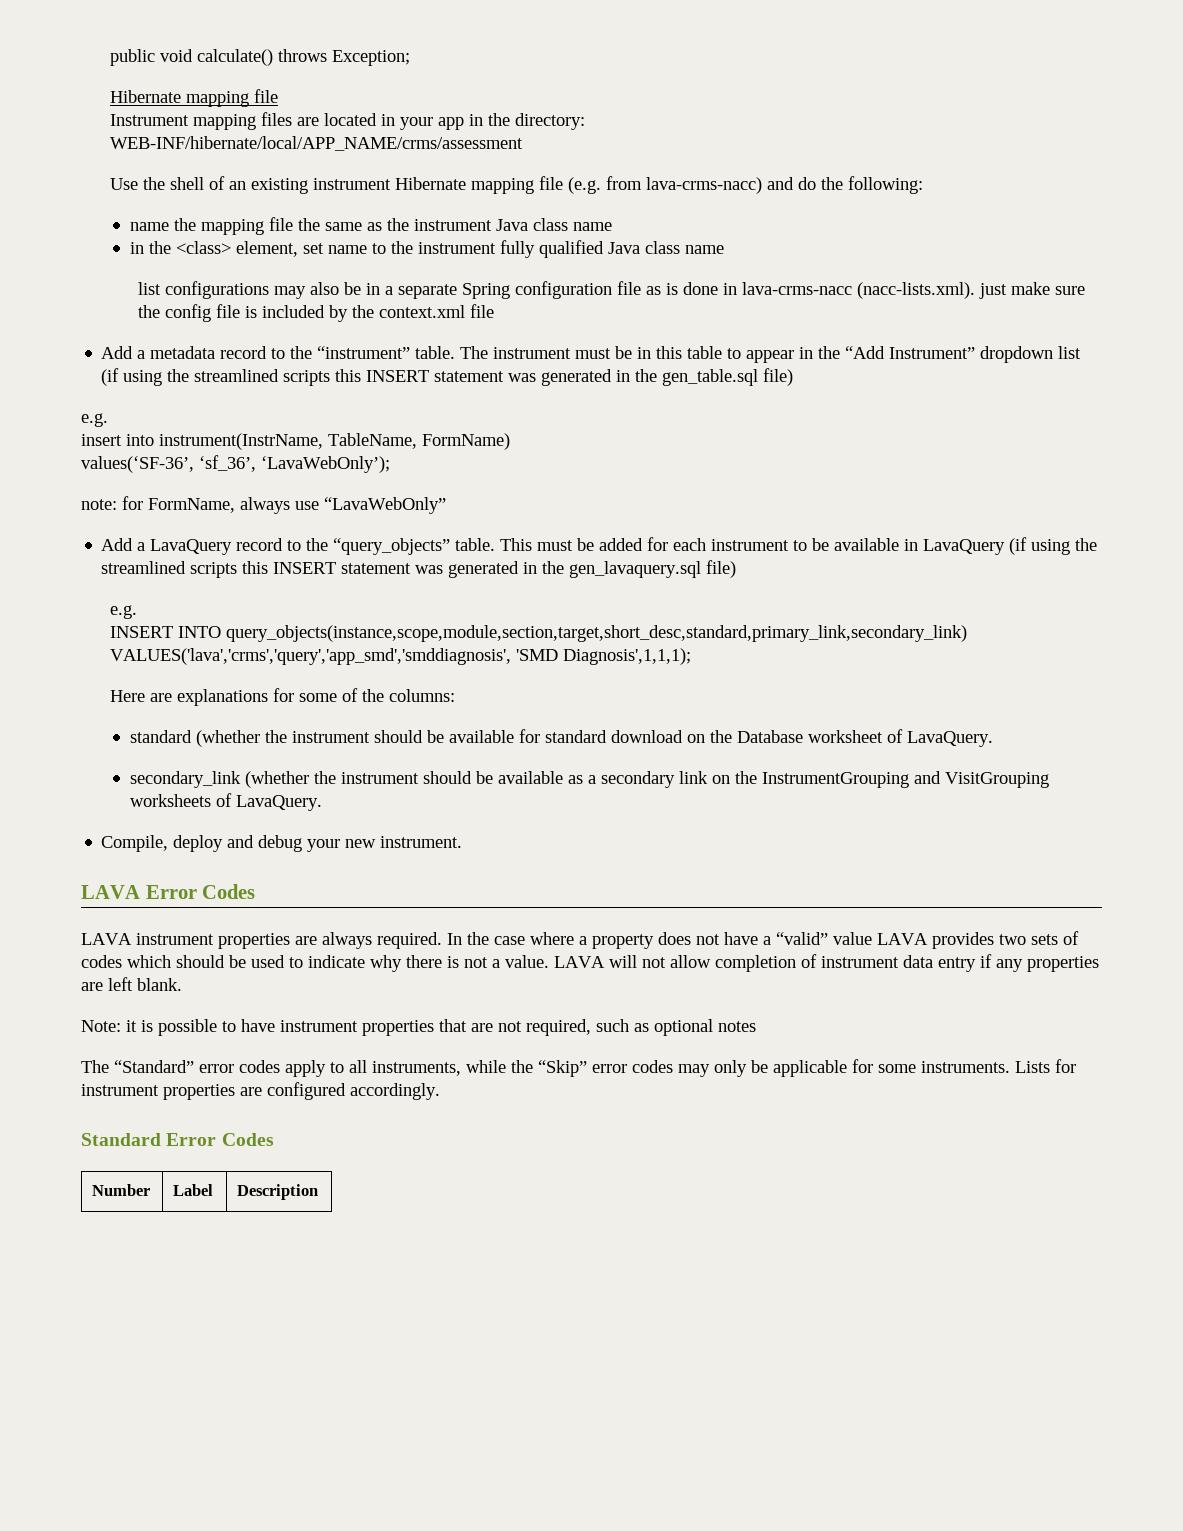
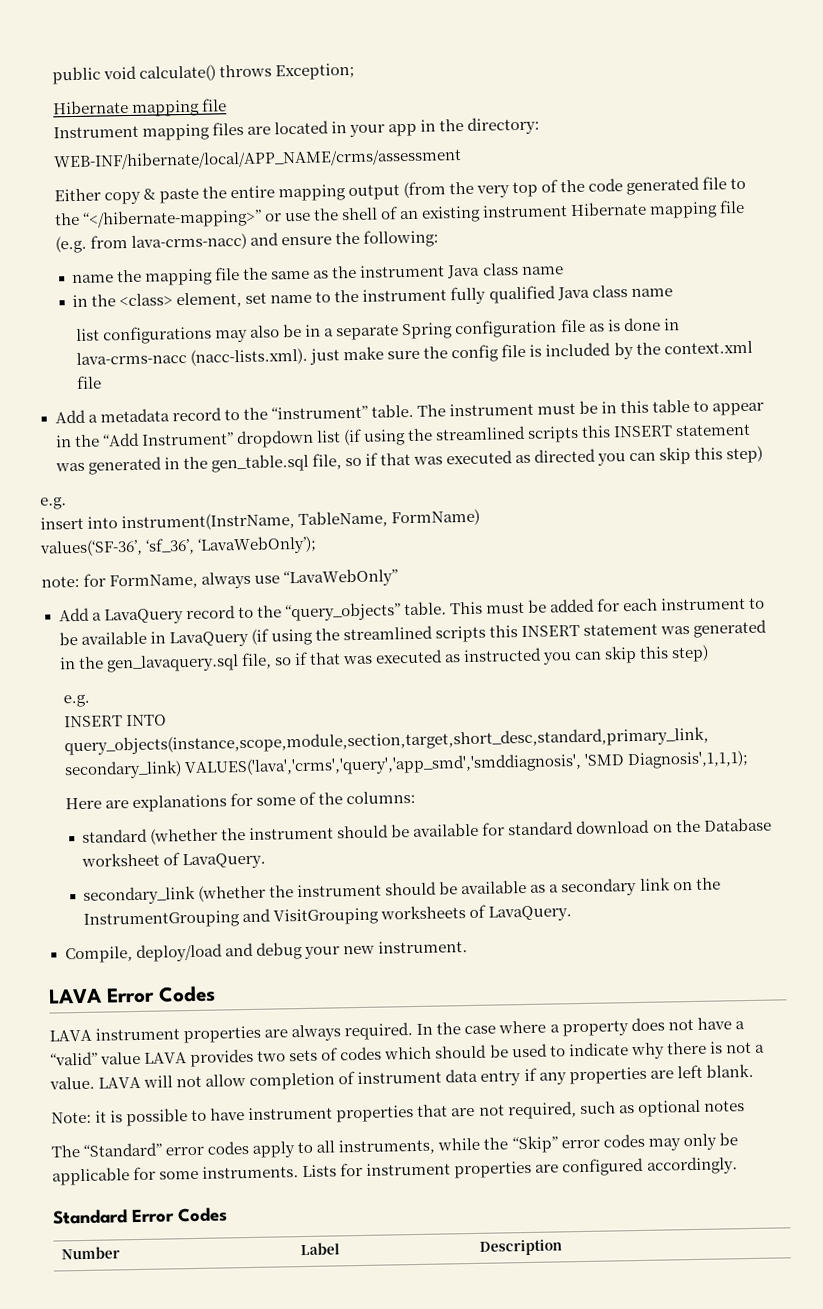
- Use the shell of an existing instrument Hibernate mapping file (e.g. from lava-crms-nacc) and do the following:
+ Either copy & paste the entire mapping output (from the very top of the code generated file to the “</hibernate-mapping>” or use the shell of an existing instrument Hibernate mapping file (e.g. from lava-crms-nacc) and ensure the following:
- The instrument must be in this table to appear in the “Add Instrument” dropdown list (if using the streamlined scripts this INSERT statement was generated in the gen_table.sql file)
+ The instrument must be in this table to appear in the “Add Instrument” dropdown list (if using the streamlined scripts this INSERT statement was generated in the gen_table.sql file, so if that was executed as directed you can skip this step)
- This must be added for each instrument to be available in LavaQuery (if using the streamlined scripts this INSERT statement was generated in the gen_lavaquery.sql file)
+ This must be added for each instrument to be available in LavaQuery (if using the streamlined scripts this INSERT statement was generated in the gen_lavaquery.sql file, so if that was executed as instructed you can skip this step)
- Compile, deploy and debug your new instrument.
+ Compile, deploy/load and debug your new instrument.

